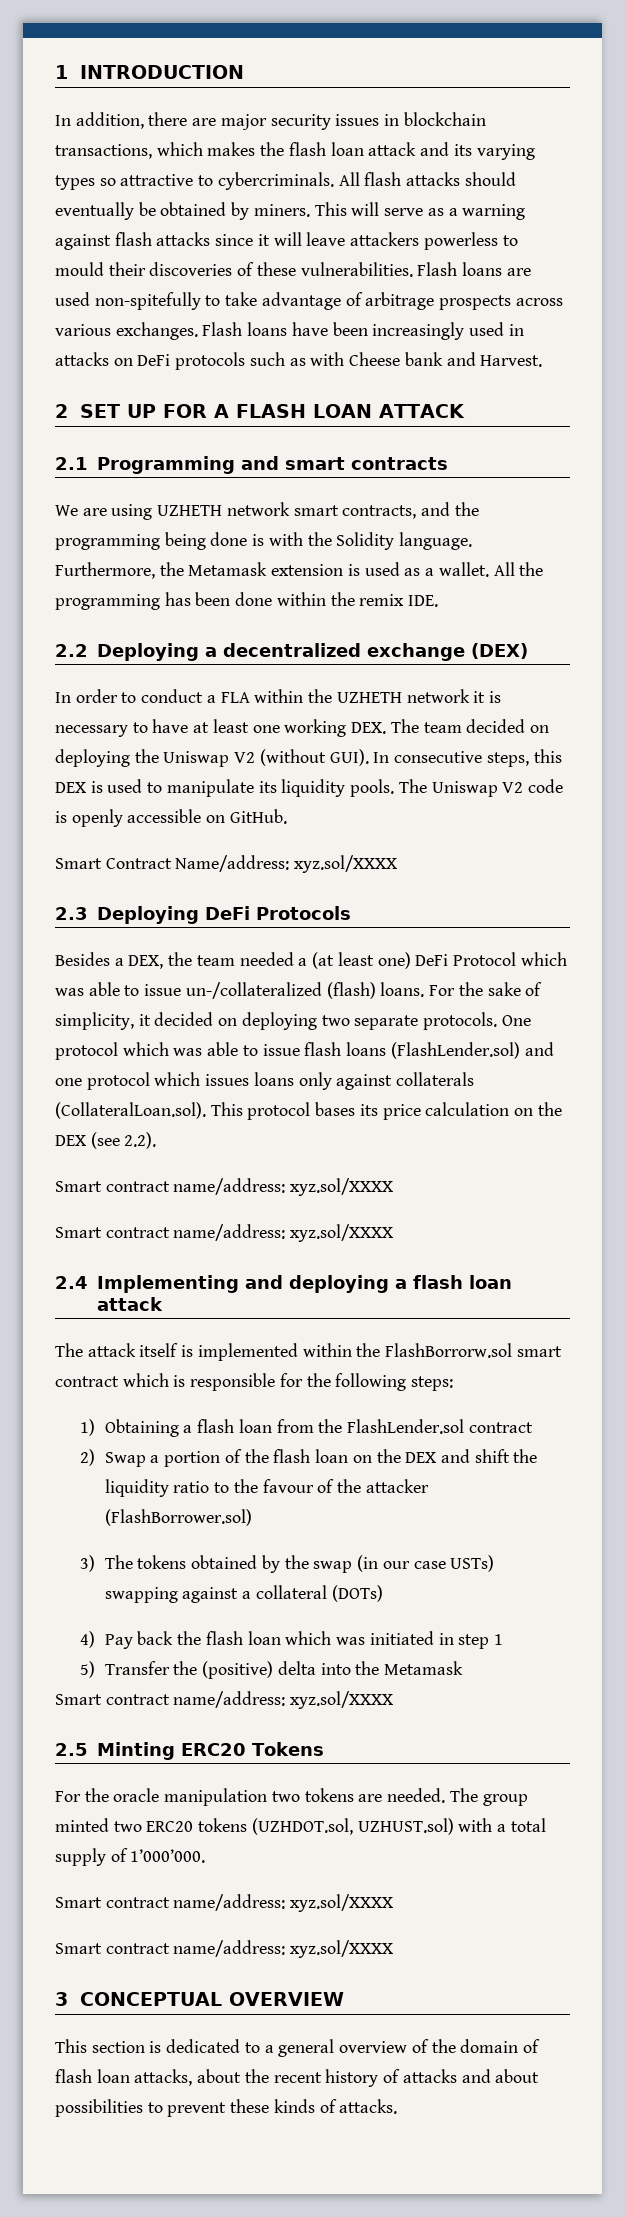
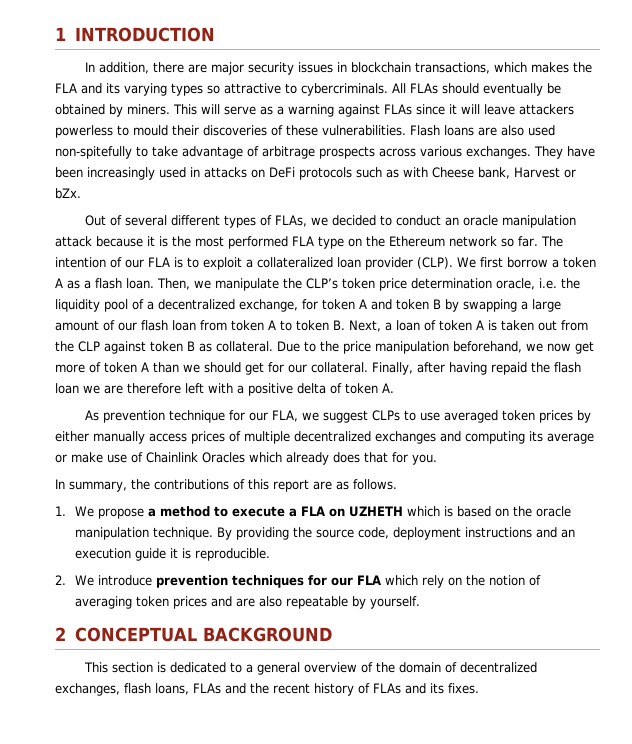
- In addition, there are major security issues in blockchain transactions, which makes the flash loan attack and its varying types so attractive to cybercriminals.
+ In addition, there are major security issues in blockchain transactions, which makes the FLA and its varying types so attractive to cybercriminals.
- All flash attacks should eventually be obtained by miners.
+ All FLAs should eventually be obtained by miners.
- This will serve as a warning against flash attacks since it will leave attackers powerless to mould their discoveries of these vulnerabilities.
+ This will serve as a warning against FLAs since it will leave attackers powerless to mould their discoveries of these vulnerabilities.
- Flash loans are used non-spitefully to take advantage of arbitrage prospects across various exchanges.
+ Flash loans are also used non-spitefully to take advantage of arbitrage prospects across various exchanges.
- Flash loans have been increasingly used in attacks on DeFi protocols such as with Cheese bank and Harvest.
- 2 SET UP FOR A FLASH LOAN ATTACK
- 2.1 Programming and smart contracts
- We are using UZHETH network smart contracts, and the programming being done is with the Solidity language. Furthermore, the Metamask extension is used as a wallet. All the programming has been done within the remix IDE.
- 2.2 Deploying a decentralized exchange (DEX)
- In order to conduct a FLA within the UZHETH network it is necessary to have at least one working DEX. The team decided on deploying the Uniswap V2 (without GUI). In consecutive steps, this DEX is used to manipulate its liquidity pools. The Uniswap V2 code is openly accessible on GitHub.
- Smart Contract Name/address: xyz.sol/XXXX
- 2.3 Deploying DeFi Protocols
- Besides a DEX, the team needed a (at least one) DeFi Protocol which was able to issue un-/collateralized (flash) loans. For the sake of simplicity, it decided on deploying two separate protocols. One protocol which was able to issue flash loans (FlashLender.sol) and one protocol which issues loans only against collaterals (CollateralLoan.sol). This protocol bases its price calculation on the DEX (see 2.2).
- Smart contract name/address: xyz.sol/XXXX
- Smart contract name/address: xyz.sol/XXXX
- 2.4 Implementing and deploying a flash loan attack
- The attack itself is implemented within the FlashBorrorw.sol smart contract which is responsible for the following steps:
- 1) Obtaining a flash loan from the FlashLender.sol contract
- 2) Swap a portion of the flash loan on the DEX and shift the liquidity ratio to the favour of the attacker (FlashBorrower.sol)
- 3) The tokens obtained by the swap (in our case USTs) swapping against a collateral (DOTs)
- 4) Pay back the flash loan which was initiated in step 1
- 5) Transfer the (positive) delta into the Metamask
- Smart contract name/address: xyz.sol/XXXX
- 2.5 Minting ERC20 Tokens
- For the oracle manipulation two tokens are needed. The group minted two ERC20 tokens (UZHDOT.sol, UZHUST.sol) with a total supply of 1’000’000.
- Smart contract name/address: xyz.sol/XXXX
- Smart contract name/address: xyz.sol/XXXX
- 3 CONCEPTUAL OVERVIEW
+ They have been increasingly used in attacks on DeFi protocols such as with Cheese bank, Harvest or bZx.
+ Out of several different types of FLAs, we decided to conduct an oracle manipulation attack because it is the most performed FLA type on the Ethereum network so far. The intention of our FLA is to exploit a collateralized loan provider (CLP). We first borrow a token A as a flash loan. Then, we manipulate the CLP’s token price determination oracle, i.e. the liquidity pool of a decentralized exchange, for token A and token B by swapping a large amount of our flash loan from token A to token B. Next, a loan of token A is taken out from the CLP against token B as collateral. Due to the price manipulation beforehand, we now get more of token A than we should get for our collateral. Finally, after having repaid the flash loan we are therefore left with a positive delta of token A.
+ As prevention technique for our FLA, we suggest CLPs to use averaged token prices by either manually access prices of multiple decentralized exchanges and computing its average or make use of Chainlink Oracles which already does that for you.
+ In summary, the contributions of this report are as follows.
+ 1. We propose a method to execute a FLA on UZHETH which is based on the oracle manipulation technique. By providing the source code, deployment instructions and an execution guide it is reproducible.
+ 2. We introduce prevention techniques for our FLA which rely on the notion of averaging token prices and are also repeatable by yourself.
+ 2 CONCEPTUAL BACKGROUND
- This section is dedicated to a general overview of the domain of flash loan attacks, about the recent history of attacks and about possibilities to prevent these kinds of attacks.
+ This section is dedicated to a general overview of the domain of decentralized exchanges, flash loans, FLAs and the recent history of FLAs and its fixes.

